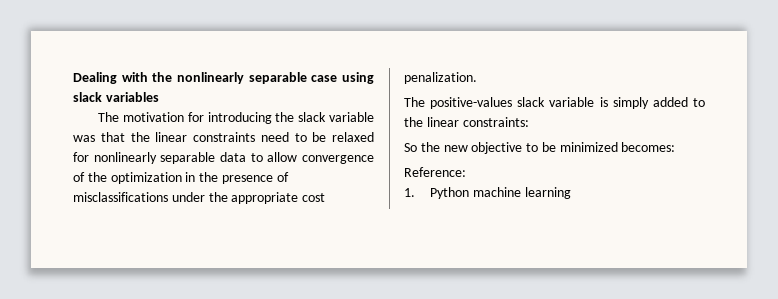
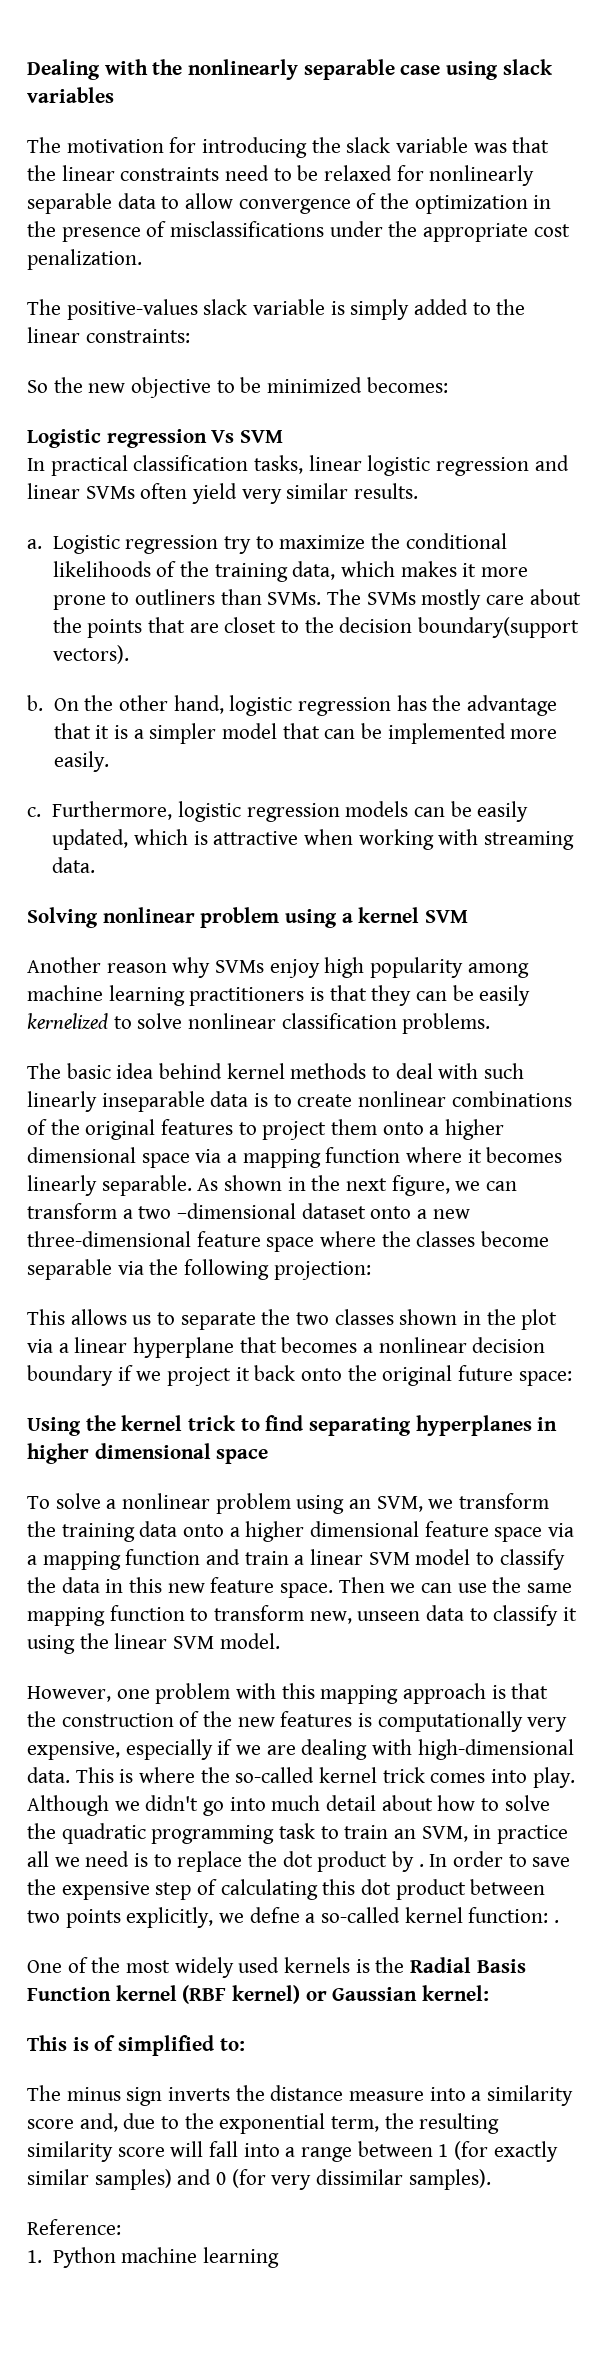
+ Logistic regression Vs SVM
+ In practical classification tasks, linear logistic regression and linear SVMs often yield very similar results.
+ a. Logistic regression try to maximize the conditional likelihoods of the training data, which makes it more prone to outliners than SVMs. The SVMs mostly care about the points that are closet to the decision boundary(support vectors).
+ b. On the other hand, logistic regression has the advantage that it is a simpler model that can be implemented more easily.
+ c. Furthermore, logistic regression models can be easily updated, which is attractive when working with streaming data.
+ Solving nonlinear problem using a kernel SVM
+ Another reason why SVMs enjoy high popularity among machine learning practitioners is that they can be easily kernelized to solve nonlinear classification problems.
+ The basic idea behind kernel methods to deal with such linearly inseparable data is to create nonlinear combinations of the original features to project them onto a higher dimensional space via a mapping function where it becomes linearly separable. As shown in the next figure, we can transform a two –dimensional dataset onto a new three-dimensional feature space where the classes become separable via the following projection:
+ This allows us to separate the two classes shown in the plot via a linear hyperplane that becomes a nonlinear decision boundary if we project it back onto the original future space:
+ Using the kernel trick to find separating hyperplanes in higher dimensional space
+ To solve a nonlinear problem using an SVM, we transform the training data onto a higher dimensional feature space via a mapping function and train a linear SVM model to classify the data in this new feature space. Then we can use the same mapping function to transform new, unseen data to classify it using the linear SVM model.
+ However, one problem with this mapping approach is that the construction of the new features is computationally very expensive, especially if we are dealing with high-dimensional data. This is where the so-called kernel trick comes into play. Although we didn't go into much detail about how to solve the quadratic programming task to train an SVM, in practice all we need is to replace the dot product by . In order to save the expensive step of calculating this dot product between two points explicitly, we defne a so-called kernel function: .
+ One of the most widely used kernels is the Radial Basis Function kernel (RBF kernel) or Gaussian kernel:
+ This is of simplified to:
+ The minus sign inverts the distance measure into a similarity score and, due to the exponential term, the resulting similarity score will fall into a range between 1 (for exactly similar samples) and 0 (for very dissimilar samples).

